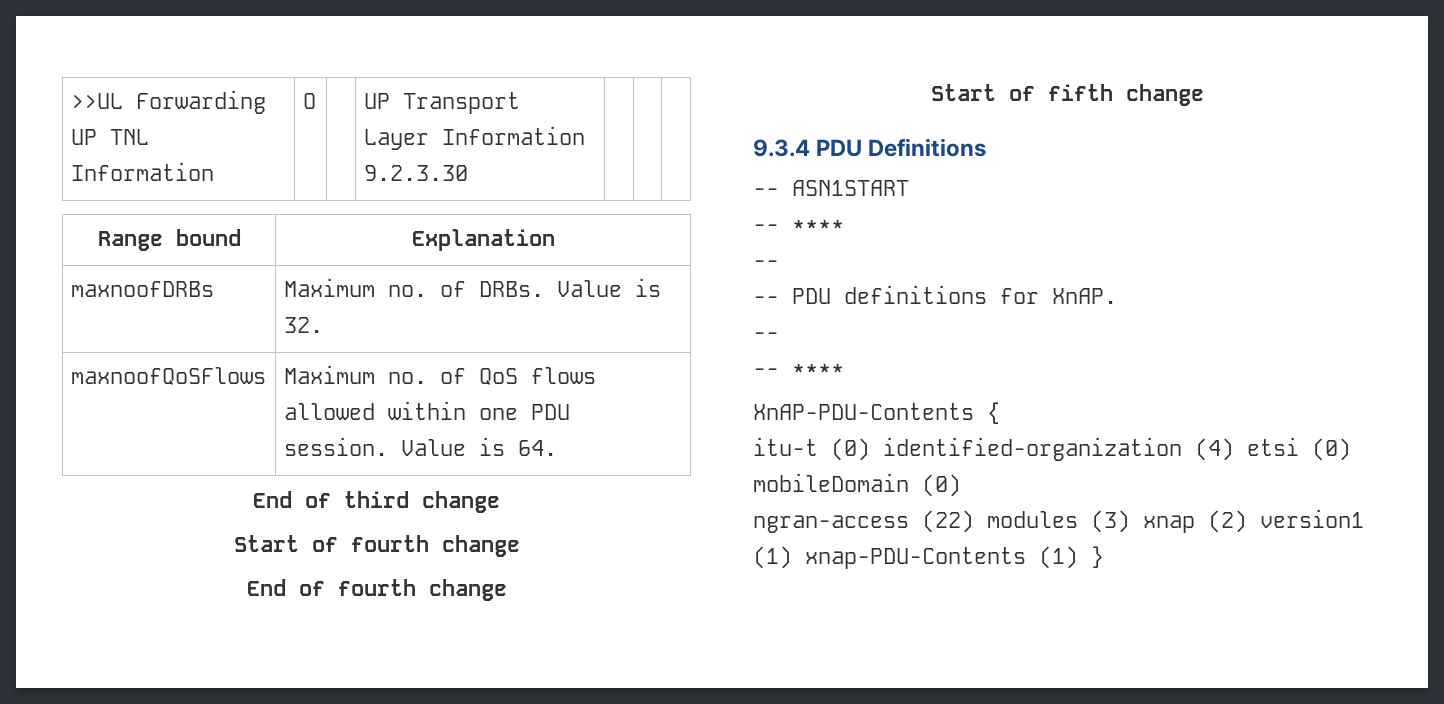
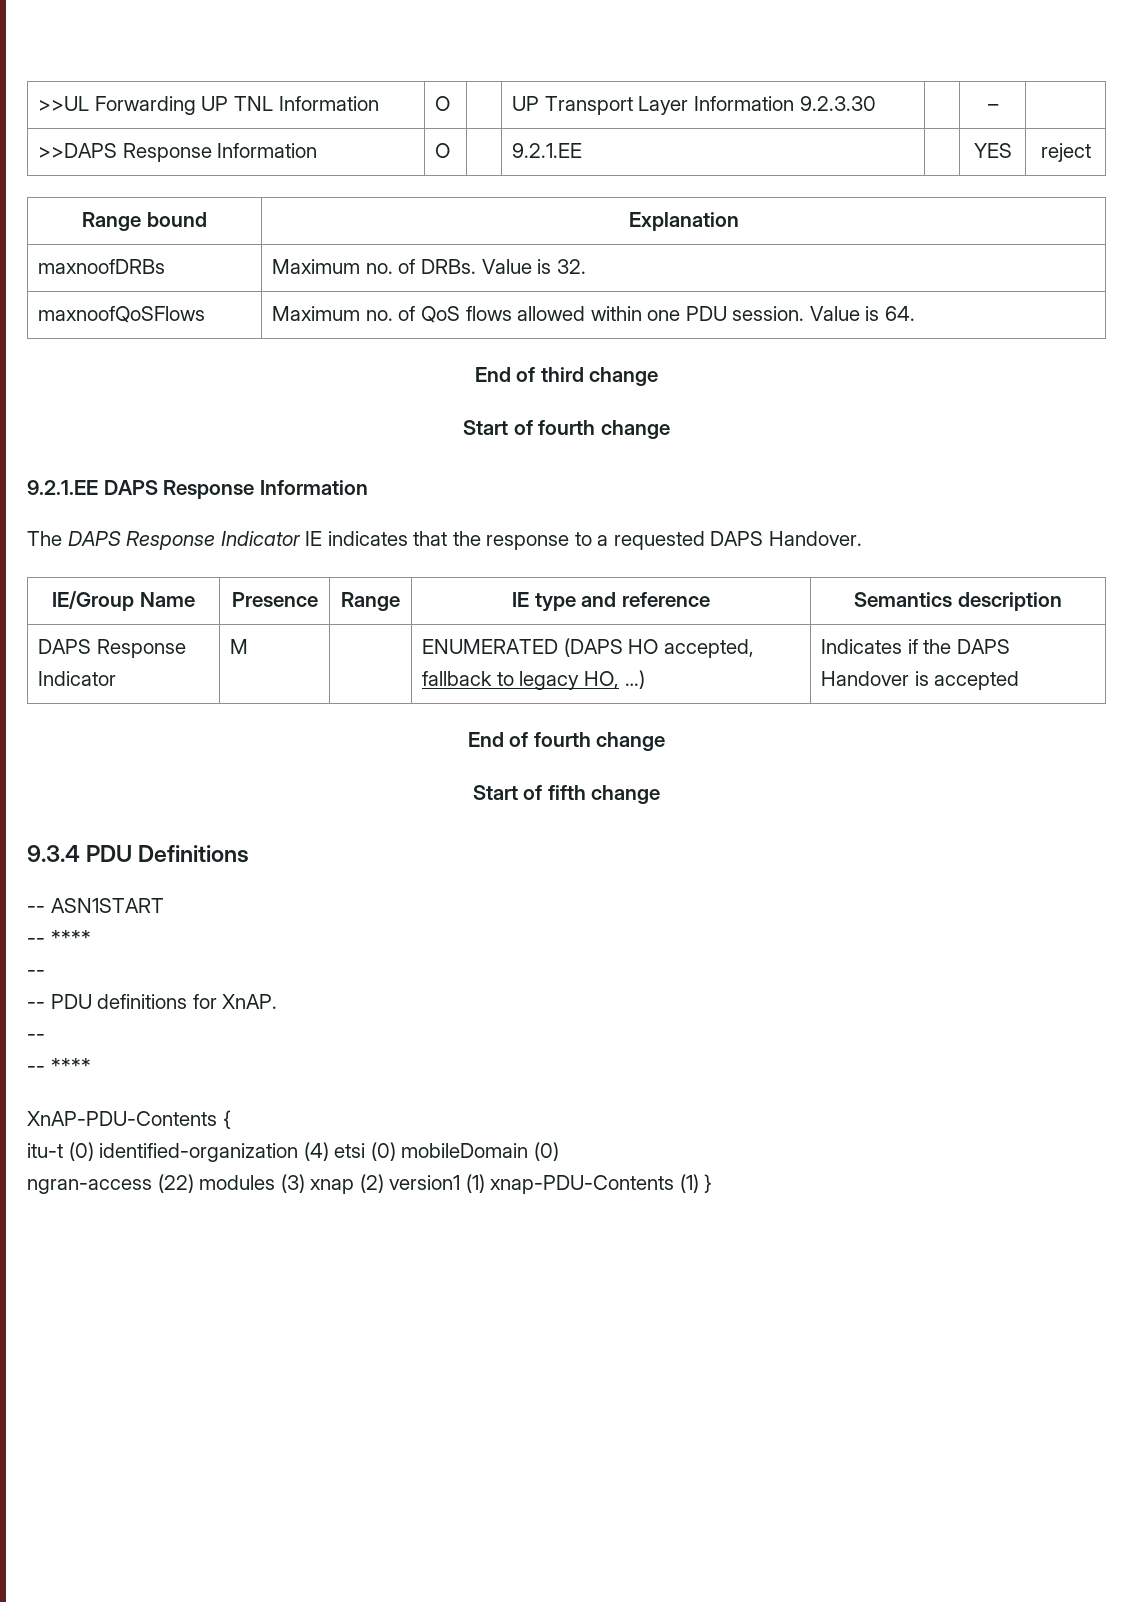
- >>UL Forwarding UP TNL Information | O | | UP Transport Layer Information 9.2.3.30 | | |
+ >>UL Forwarding UP TNL Information | O | | UP Transport Layer Information 9.2.3.30 | | – |
+ >>DAPS Response Information | O | | 9.2.1.EE | | YES | reject
+ 9.2.1.EE DAPS Response Information
+ The DAPS Response Indicator IE indicates that the response to a requested DAPS Handover.
+ IE/Group Name | Presence | Range | IE type and reference | Semantics description
+ DAPS Response Indicator | M | | ENUMERATED (DAPS HO accepted, fallback to legacy HO, …) | Indicates if the DAPS Handover is accepted

